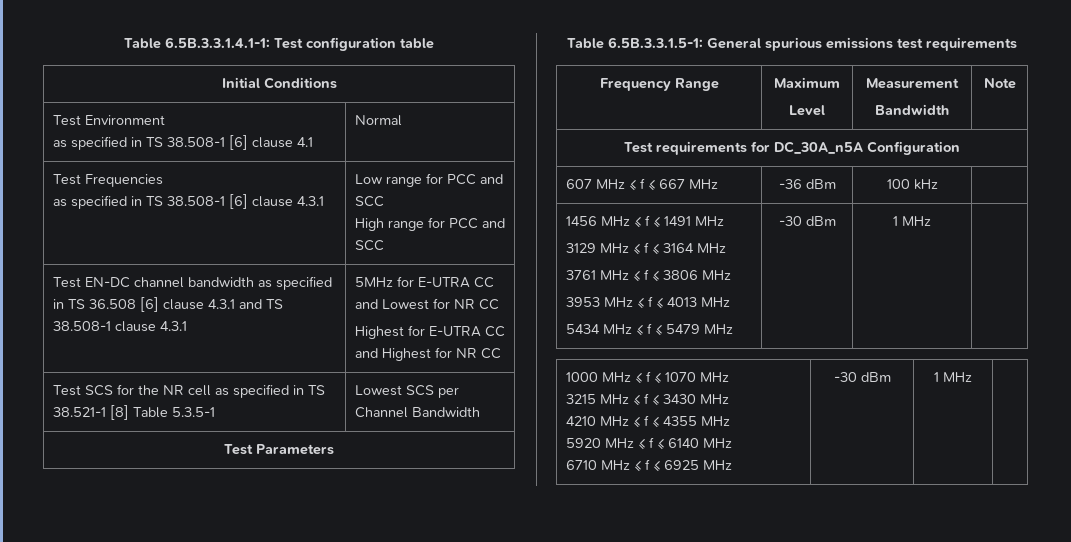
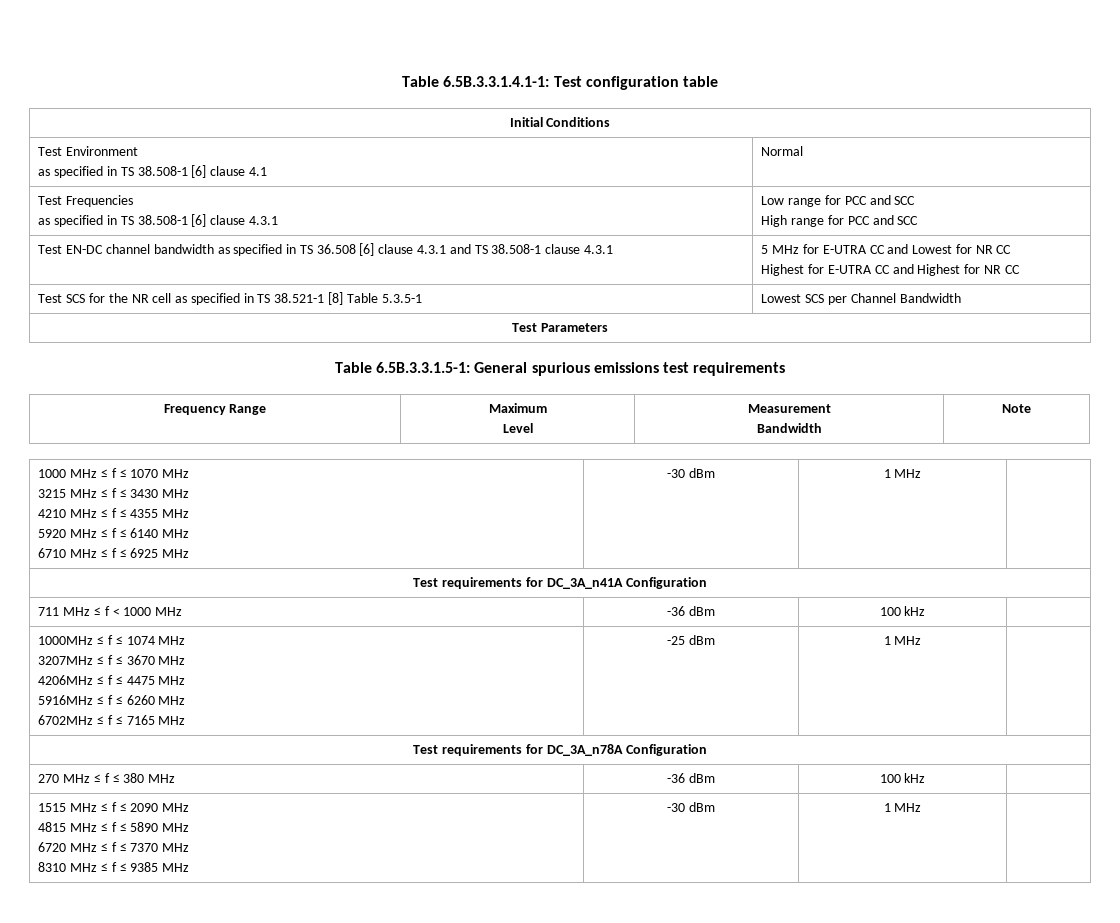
- Test EN-DC channel bandwidth as specified in TS 36.508 [6] clause 4.3.1 and TS 38.508-1 clause 4.3.1 | 5MHz for E-UTRA CC and Lowest for NR CC
+ Test EN-DC channel bandwidth as specified in TS 36.508 [6] clause 4.3.1 and TS 38.508-1 clause 4.3.1 | 5 MHz for E-UTRA CC and Lowest for NR CC
- Test requirements for DC_30A_n5A Configuration
- 607 MHz ≤ f ≤ 667 MHz | -36 dBm | 100 kHz |
- 1456 MHz ≤ f ≤ 1491 MHz
- 3129 MHz ≤ f ≤ 3164 MHz
- 3761 MHz ≤ f ≤ 3806 MHz
- 3953 MHz ≤ f ≤ 4013 MHz
- 5434 MHz ≤ f ≤ 5479 MHz | -30 dBm | 1 MHz |
+ Test requirements for DC_3A_n41A Configuration
+ 711 MHz ≤ f < 1000 MHz | -36 dBm | 100 kHz |
+ 1000MHz ≤ f ≤ 1074 MHz
+ 3207MHz ≤ f ≤ 3670 MHz
+ 4206MHz ≤ f ≤ 4475 MHz
+ 5916MHz ≤ f ≤ 6260 MHz
+ 6702MHz ≤ f ≤ 7165 MHz | -25 dBm | 1 MHz |
+ Test requirements for DC_3A_n78A Configuration
+ 270 MHz ≤ f ≤ 380 MHz | -36 dBm | 100 kHz |
+ 1515 MHz ≤ f ≤ 2090 MHz
+ 4815 MHz ≤ f ≤ 5890 MHz
+ 6720 MHz ≤ f ≤ 7370 MHz
+ 8310 MHz ≤ f ≤ 9385 MHz | -30 dBm | 1 MHz |

